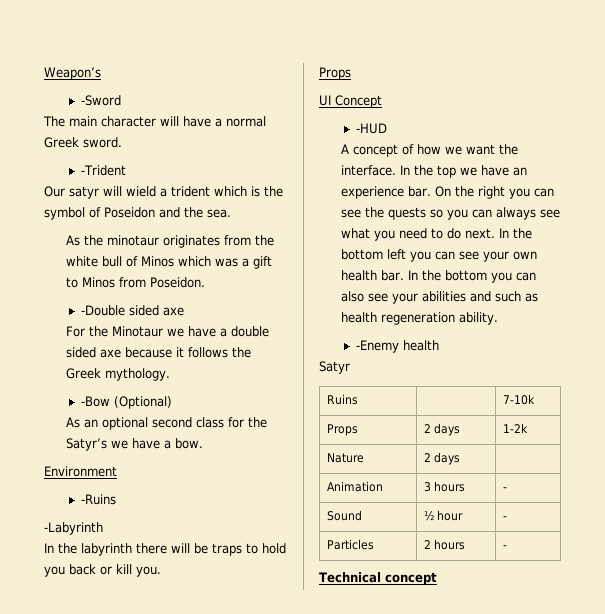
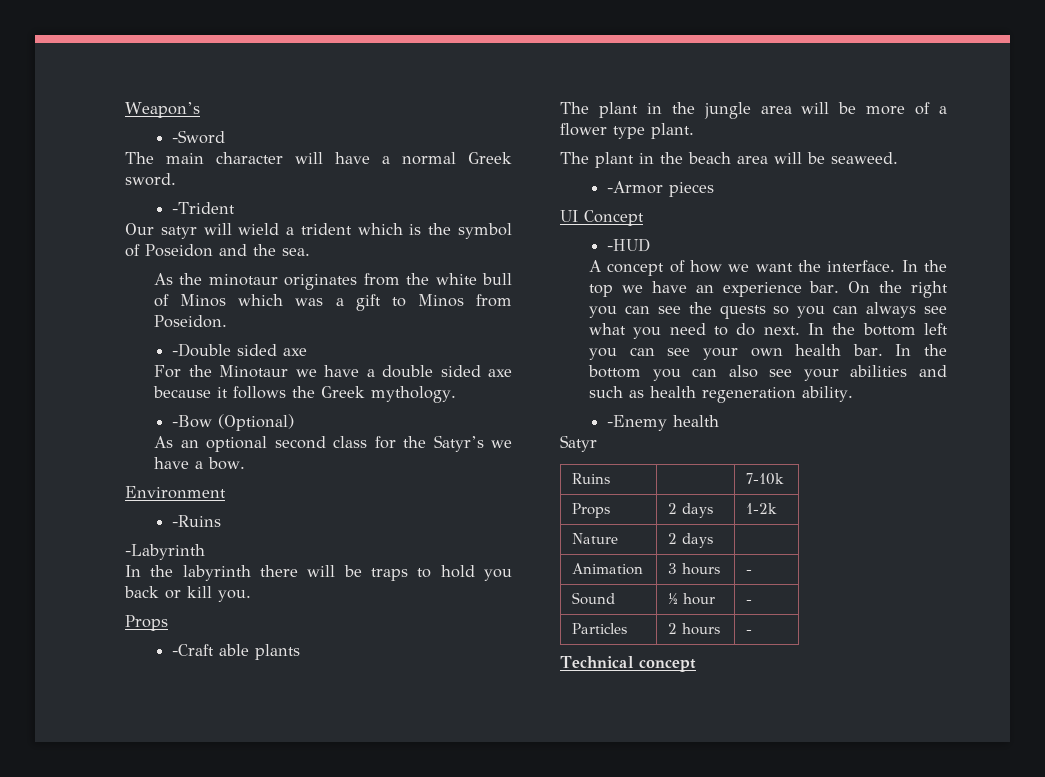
+ -Craft able plants
+ The plant in the jungle area will be more of a flower type plant.
+ The plant in the beach area will be seaweed.
+ -Armor pieces

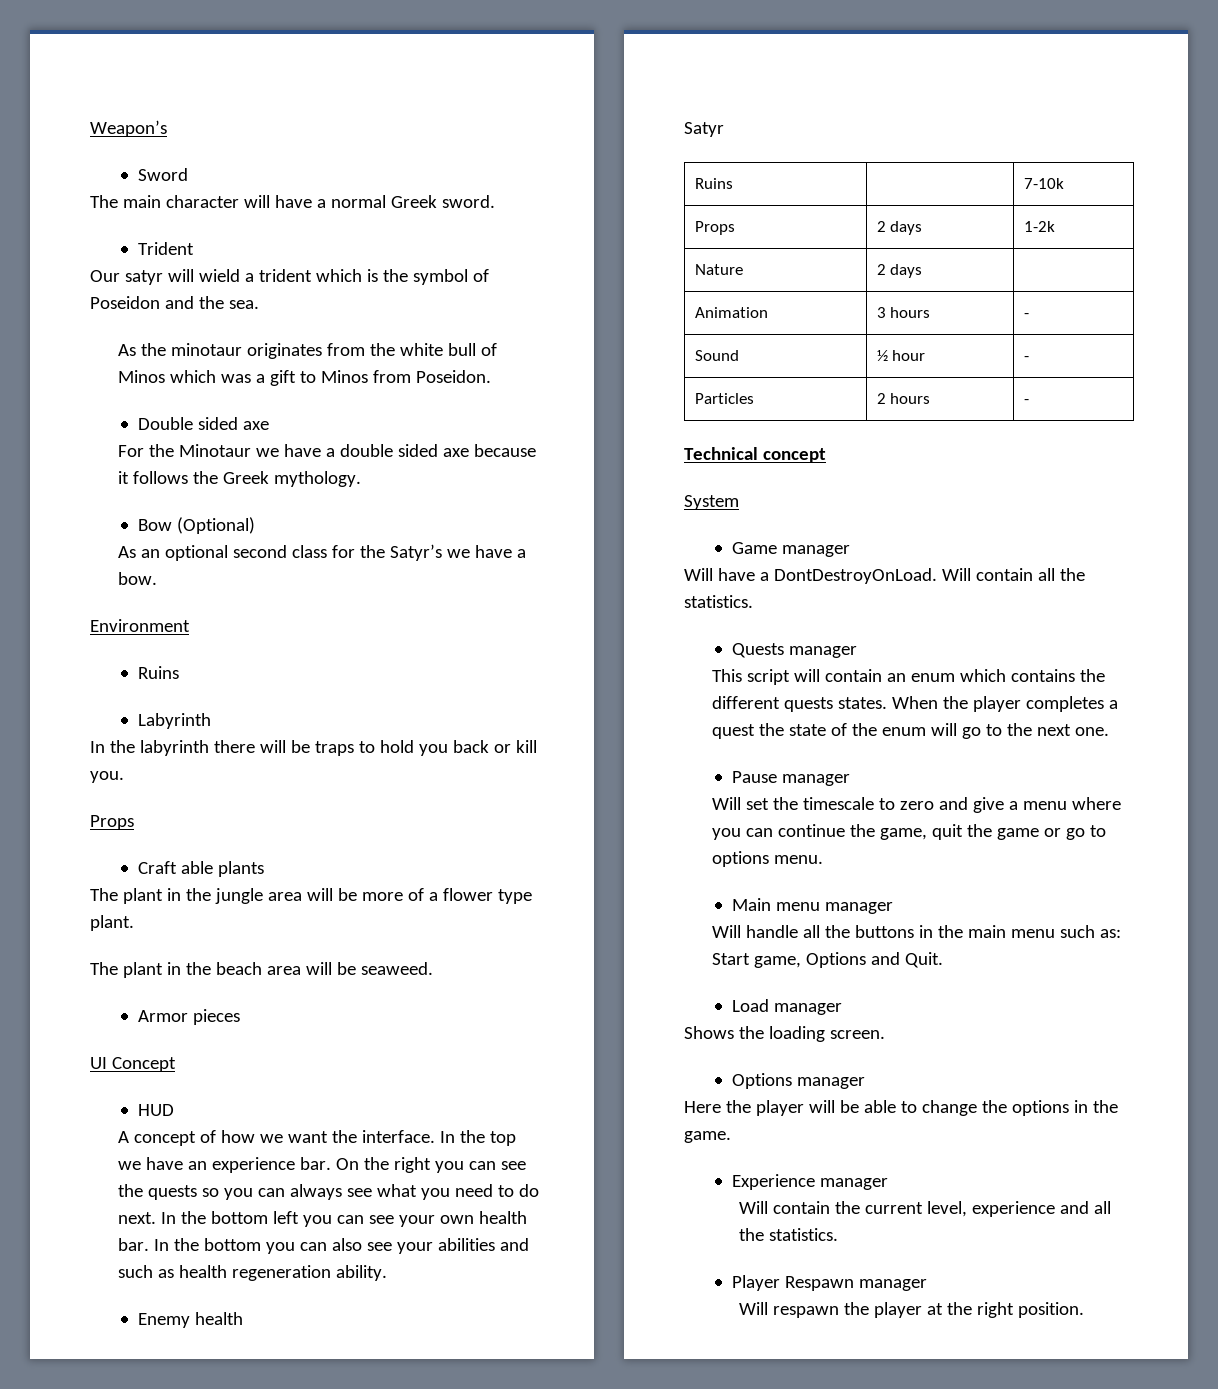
- -Sword
+ Sword
- -Trident
+ Trident
- -Double sided axe
+ Double sided axe
- -Bow (Optional)
+ Bow (Optional)
  Environment
- -Ruins
- -Labyrinth
+ Ruins
+ Labyrinth
- -Craft able plants
+ Craft able plants
- -Armor pieces
+ Armor pieces
- -HUD
+ HUD
- -Enemy health
+ Enemy health
+ System
+ Game manager
+ Will have a DontDestroyOnLoad. Will contain all the statistics.
+ Quests manager
+ This script will contain an enum which contains the different quests states. When the player completes a quest the state of the enum will go to the next one.
+ Pause manager
+ Will set the timescale to zero and give a menu where you can continue the game, quit the game or go to options menu.
+ Main menu manager
+ Will handle all the buttons in the main menu such as: Start game, Options and Quit.
+ Load manager
+ Shows the loading screen.
+ Options manager
+ Here the player will be able to change the options in the game.
+ Experience manager
+ Will contain the current level, experience and all the statistics.
+ Player Respawn manager
+ Will respawn the player at the right position.

